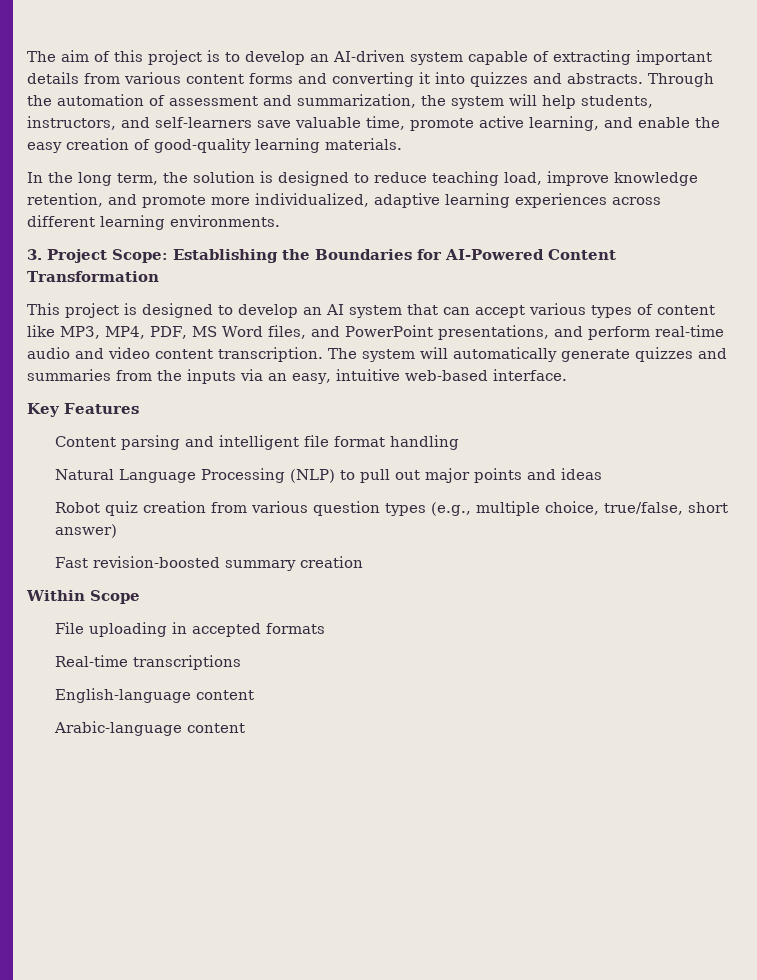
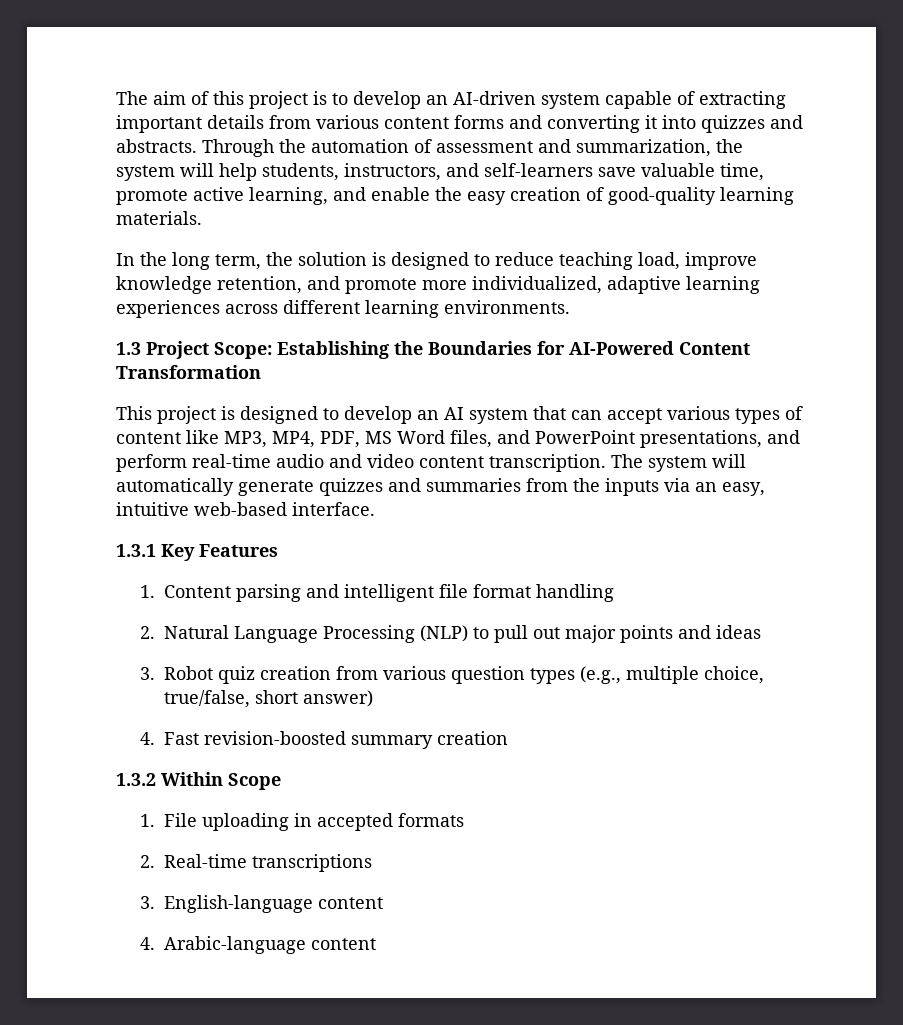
- 3. Project Scope: Establishing the Boundaries for AI-Powered Content Transformation
+ 1.3 Project Scope: Establishing the Boundaries for AI-Powered Content Transformation
- Key Features
+ 1.3.1 Key Features
- Content parsing and intelligent file format handling
+ 1. Content parsing and intelligent file format handling
- Natural Language Processing (NLP) to pull out major points and ideas
+ 2. Natural Language Processing (NLP) to pull out major points and ideas
- Robot quiz creation from various question types (e.g., multiple choice, true/false, short answer)
+ 3. Robot quiz creation from various question types (e.g., multiple choice, true/false, short answer)
- Fast revision-boosted summary creation
+ 4. Fast revision-boosted summary creation
- Within Scope
+ 1.3.2 Within Scope
- File uploading in accepted formats
+ 1. File uploading in accepted formats
- Real-time transcriptions
+ 2. Real-time transcriptions
- English-language content
+ 3. English-language content
- Arabic-language content
+ 4. Arabic-language content

